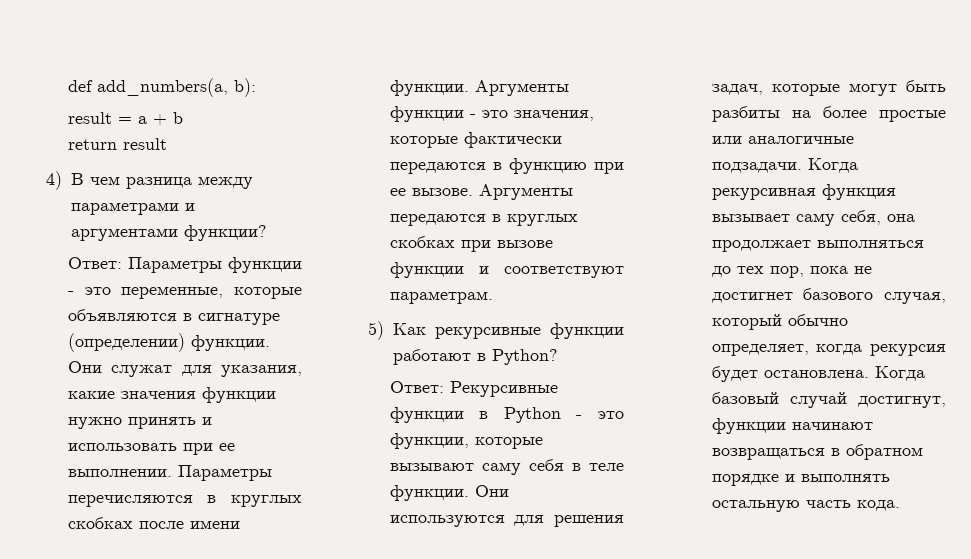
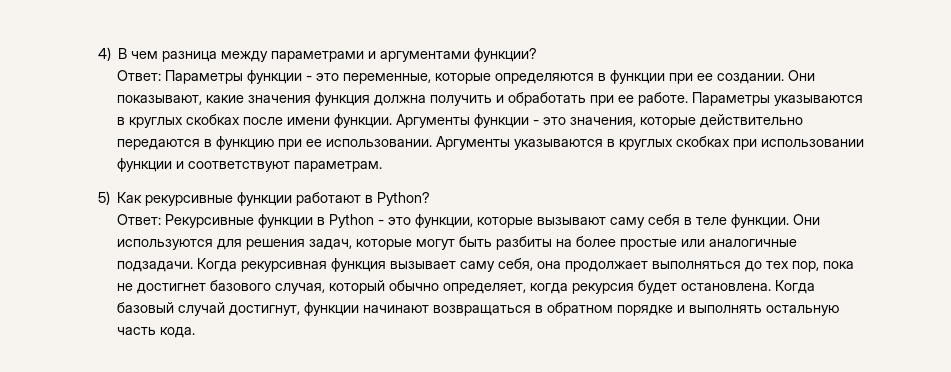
- def add_numbers(a, b):
- result = a + b
- return result
- Ответ: Параметры функции - это переменные, которые объявляются в сигнатуре (определении) функции. Они служат для указания, какие значения функции нужно принять и использовать при ее выполнении. Параметры перечисляются в круглых скобках после имени функции.
+ Ответ: Параметры функции - это переменные, которые определяются в функции при ее создании. Они показывают, какие значения функция должна получить и обработать при ее работе. Параметры указываются в круглых скобках после имени функции.
- Аргументы функции - это значения, которые фактически передаются в функцию при ее вызове. Аргументы передаются в круглых скобках при вызове функции и соответствуют параметрам.
+ Аргументы функции - это значения, которые действительно передаются в функцию при ее использовании. Аргументы указываются в круглых скобках при использовании функции и соответствуют параметрам.

